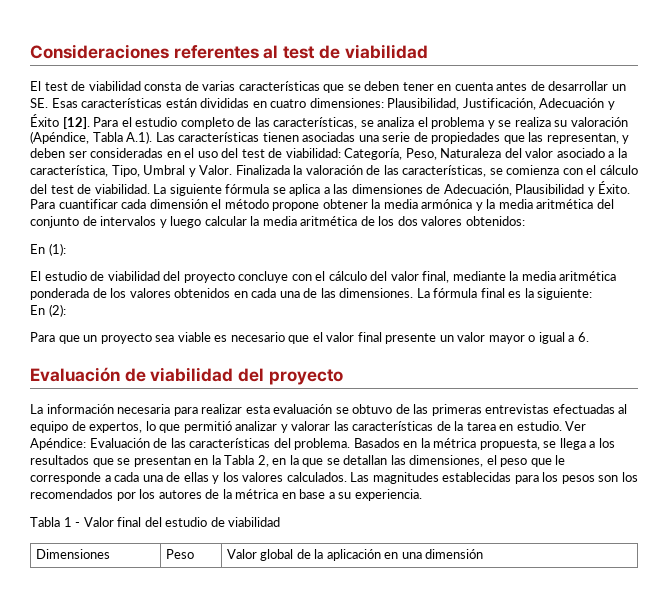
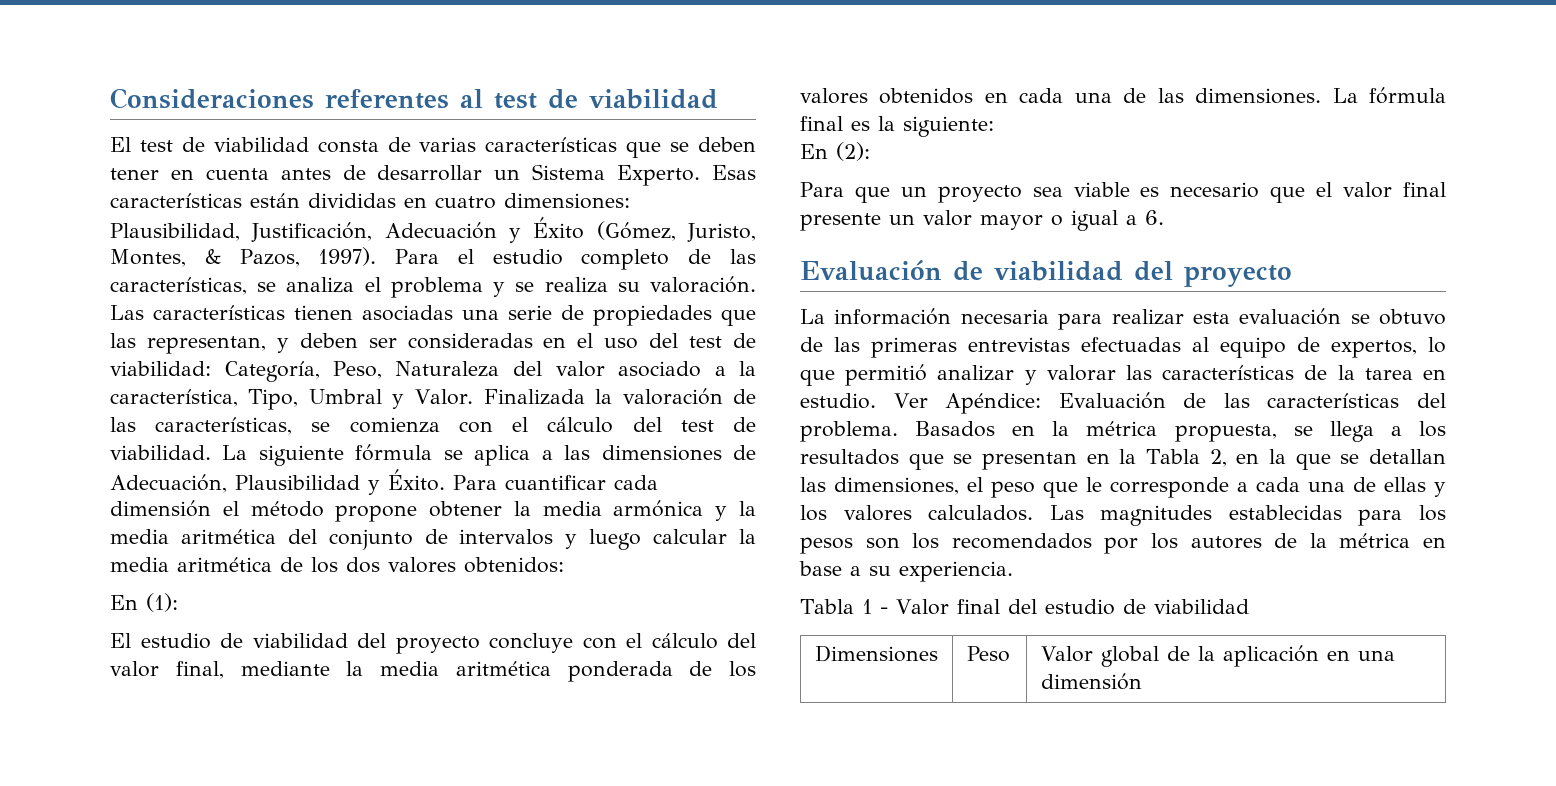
- El test de viabilidad consta de varias características que se deben tener en cuenta antes de desarrollar un SE. Esas características están divididas en cuatro dimensiones: Plausibilidad, Justificación, Adecuación y Éxito [12].
+ El test de viabilidad consta de varias características que se deben tener en cuenta antes de desarrollar un Sistema Experto. Esas características están divididas en cuatro dimensiones: Plausibilidad, Justificación, Adecuación y Éxito (Gómez, Juristo, Montes, & Pazos, 1997).
- Para el estudio completo de las características, se analiza el problema y se realiza su valoración (Apéndice, Tabla A.1). Las características tienen asociadas una serie de propiedades que las representan, y deben ser consideradas en el uso del test de viabilidad: Categoría, Peso, Naturaleza del valor asociado a la característica, Tipo, Umbral y Valor.
+ Para el estudio completo de las características, se analiza el problema y se realiza su valoración. Las características tienen asociadas una serie de propiedades que las representan, y deben ser consideradas en el uso del test de viabilidad: Categoría, Peso, Naturaleza del valor asociado a la característica, Tipo, Umbral y Valor.

